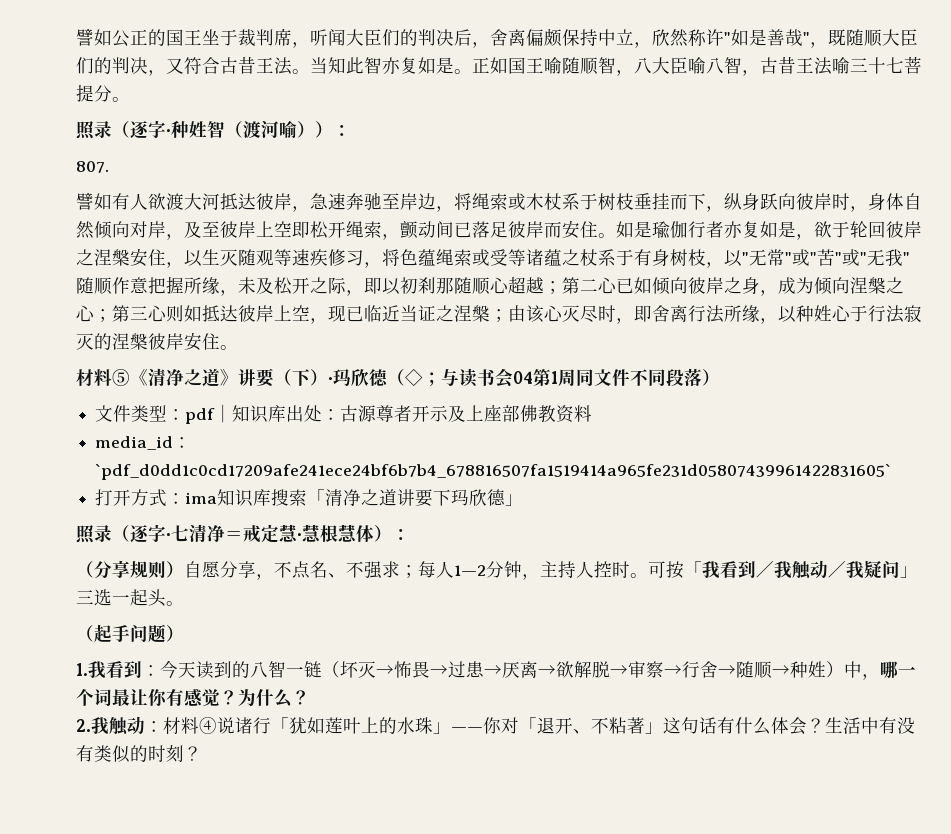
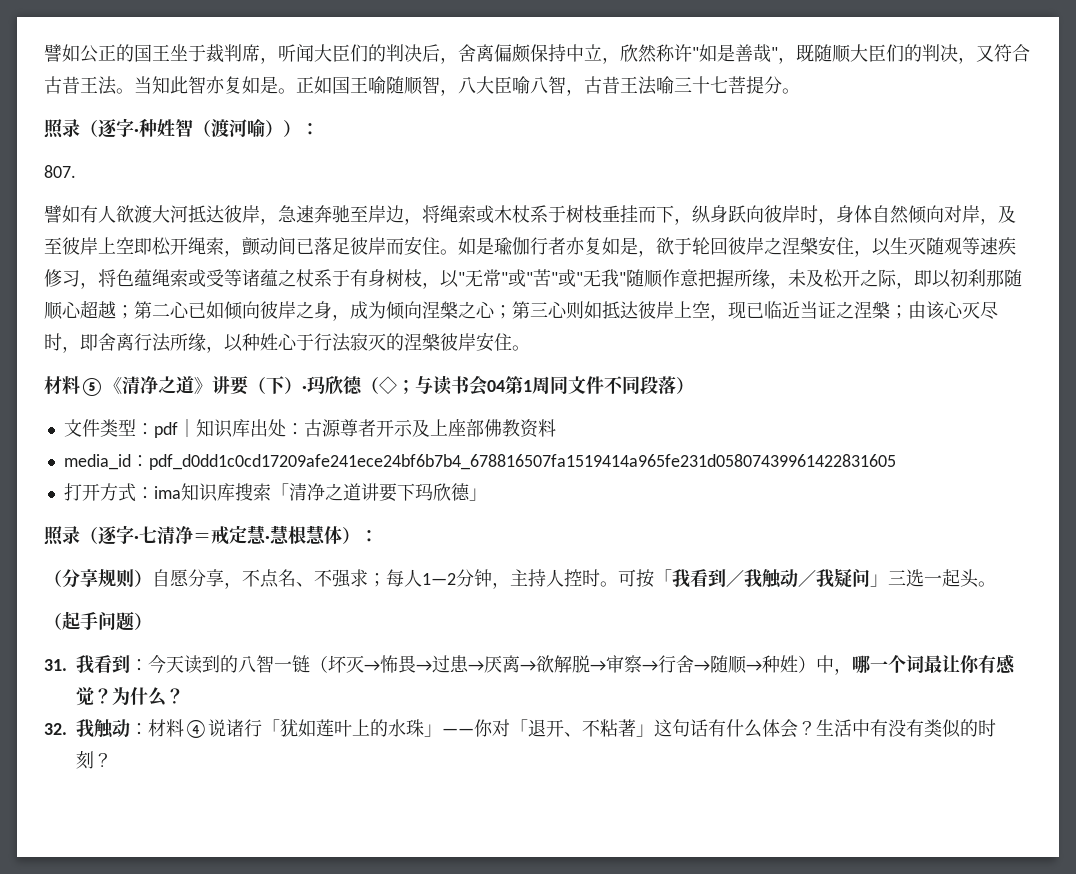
- media_id：`pdf_d0dd1c0cd17209afe241ece24bf6b7b4_678816507fa1519414a965fe231d05807439961422831605`
+ media_id：pdf_d0dd1c0cd17209afe241ece24bf6b7b4_678816507fa1519414a965fe231d05807439961422831605
- 1.我看到：今天读到的八智一链（坏灭→怖畏→过患→厌离→欲解脱→审察→行舍→随顺→种姓）中，哪一个词最让你有感觉？
+ 31.我看到：今天读到的八智一链（坏灭→怖畏→过患→厌离→欲解脱→审察→行舍→随顺→种姓）中，哪一个词最让你有感觉？
- 2.我触动：材料④说诸行「犹如莲叶上的水珠」——你对「退开、不粘著」这句话有什么体会？
+ 32.我触动：材料④说诸行「犹如莲叶上的水珠」——你对「退开、不粘著」这句话有什么体会？

